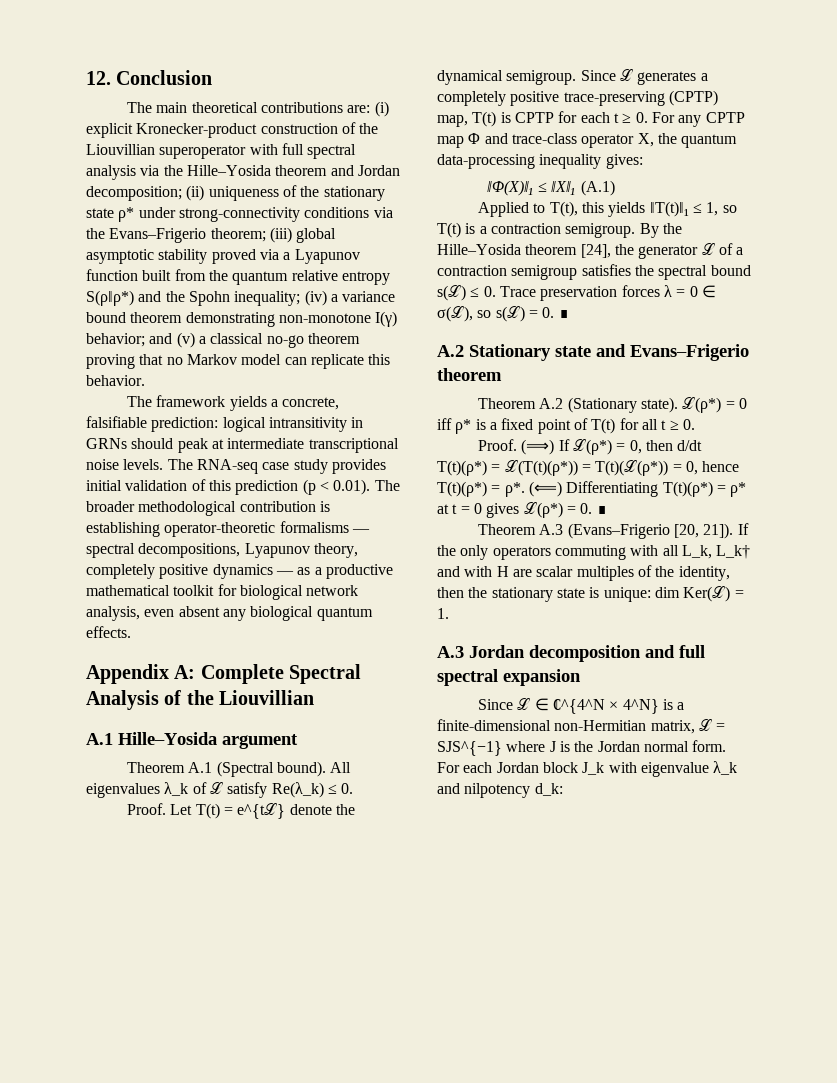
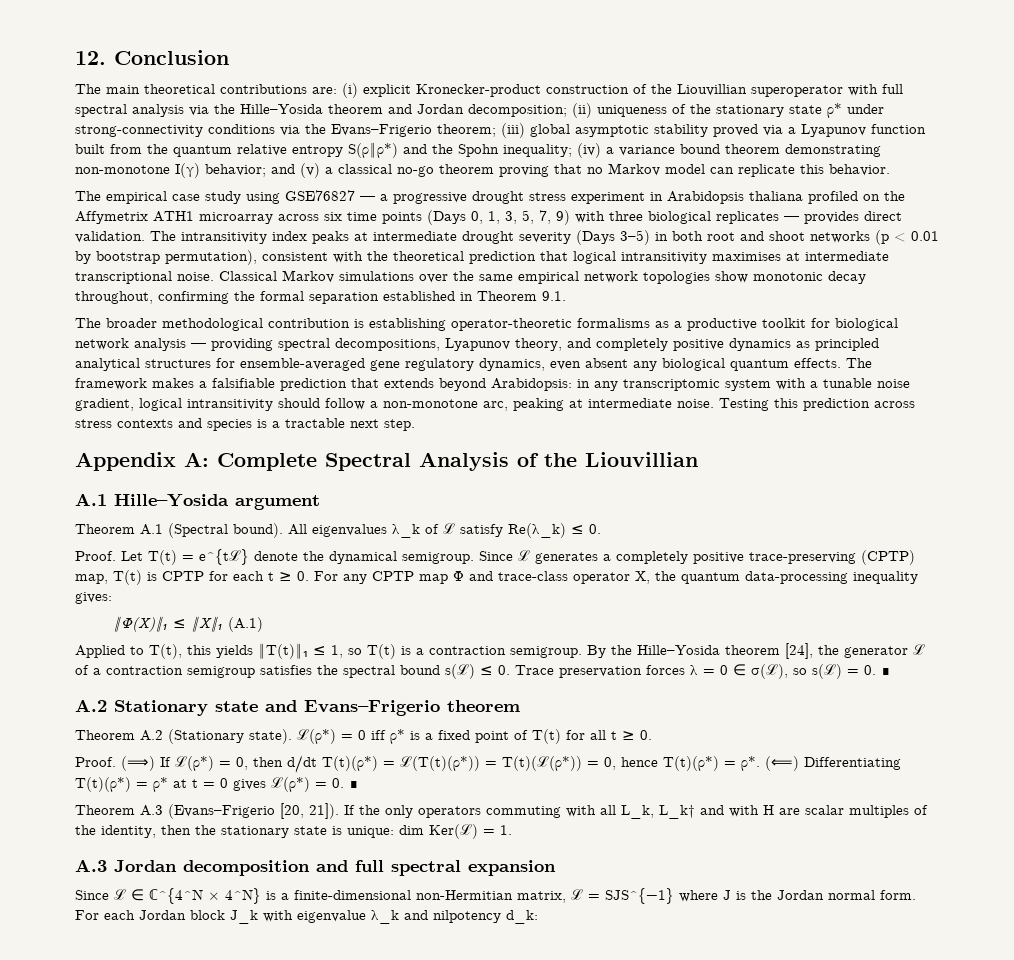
- The framework yields a concrete, falsifiable prediction: logical intransitivity in GRNs should peak at intermediate transcriptional noise levels. The RNA-seq case study provides initial validation of this prediction (p < 0.01). The broader methodological contribution is establishing operator-theoretic formalisms — spectral decompositions, Lyapunov theory, completely positive dynamics — as a productive mathematical toolkit for biological network analysis, even absent any biological quantum effects.
+ The empirical case study using GSE76827 — a progressive drought stress experiment in Arabidopsis thaliana profiled on the Affymetrix ATH1 microarray across six time points (Days 0, 1, 3, 5, 7, 9) with three biological replicates — provides direct validation. The intransitivity index peaks at intermediate drought severity (Days 3–5) in both root and shoot networks (p < 0.01 by bootstrap permutation), consistent with the theoretical prediction that logical intransitivity maximises at intermediate transcriptional noise. Classical Markov simulations over the same empirical network topologies show monotonic decay throughout, confirming the formal separation established in Theorem 9.1.
+ The broader methodological contribution is establishing operator-theoretic formalisms as a productive toolkit for biological network analysis — providing spectral decompositions, Lyapunov theory, and completely positive dynamics as principled analytical structures for ensemble-averaged gene regulatory dynamics, even absent any biological quantum effects. The framework makes a falsifiable prediction that extends beyond Arabidopsis: in any transcriptomic system with a tunable noise gradient, logical intransitivity should follow a non-monotone arc, peaking at intermediate noise. Testing this prediction across stress contexts and species is a tractable next step.

